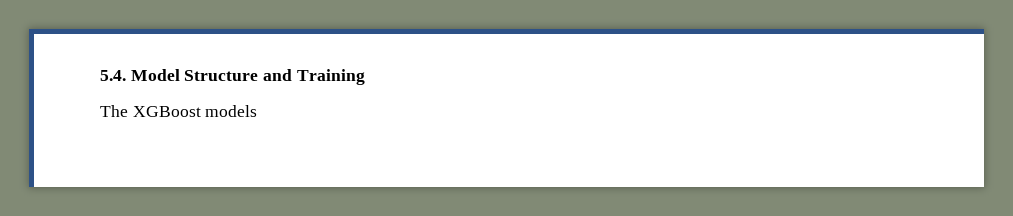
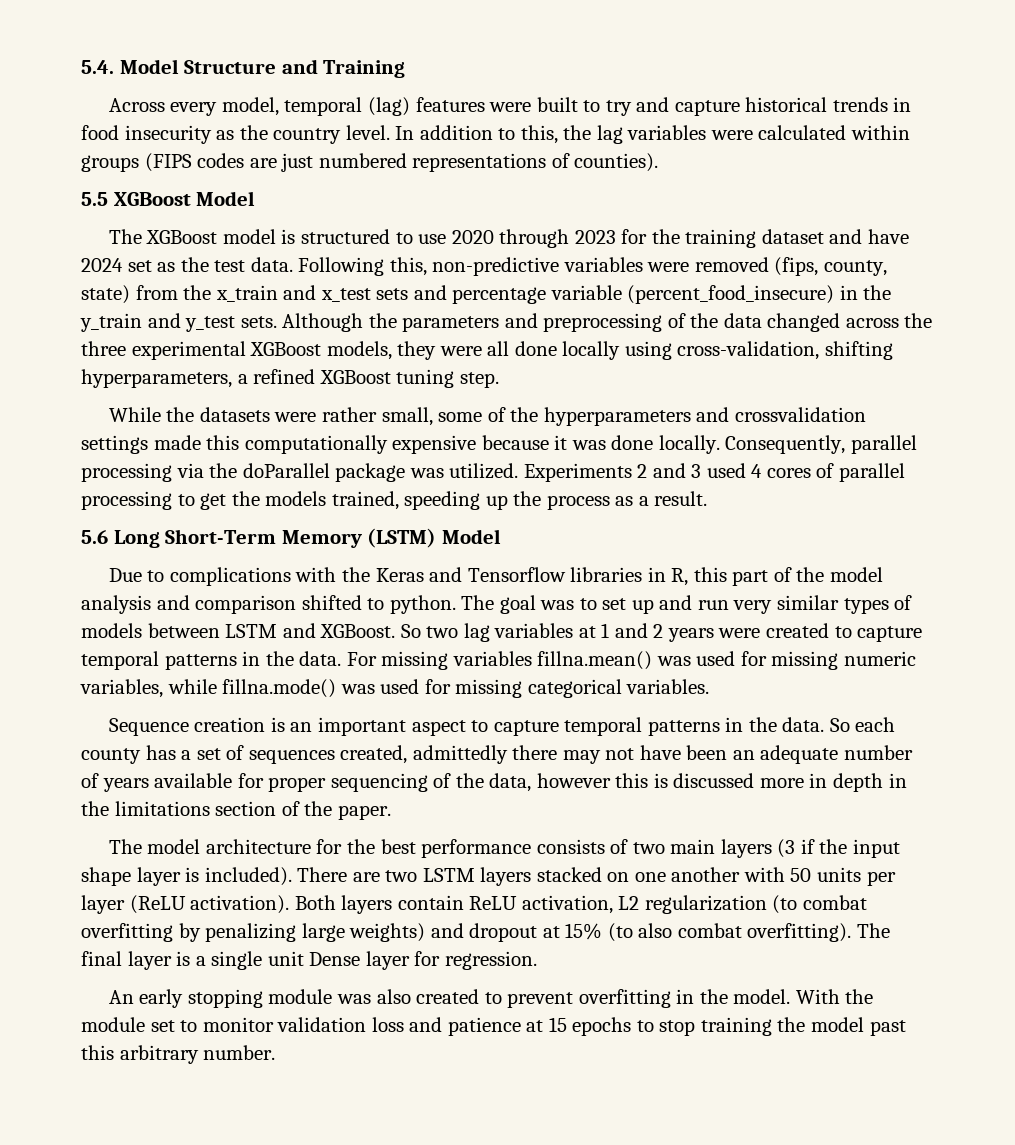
- The XGBoost models
+ Across every model, temporal (lag) features were built to try and capture historical trends in food insecurity as the country level. In addition to this, the lag variables were calculated within groups (FIPS codes are just numbered representations of counties).
+ 5.5 XGBoost Model
+ The XGBoost model is structured to use 2020 through 2023 for the training dataset and have 2024 set as the test data. Following this, non-predictive variables were removed (fips, county, state) from the x_train and x_test sets and percentage variable (percent_food_insecure) in the y_train and y_test sets. Although the parameters and preprocessing of the data changed across the three experimental XGBoost models, they were all done locally using cross-validation, shifting hyperparameters, a refined XGBoost tuning step.
+ While the datasets were rather small, some of the hyperparameters and crossvalidation settings made this computationally expensive because it was done locally. Consequently, parallel processing via the doParallel package was utilized. Experiments 2 and 3 used 4 cores of parallel processing to get the models trained, speeding up the process as a result.
+ 5.6 Long Short-Term Memory (LSTM) Model
+ Due to complications with the Keras and Tensorflow libraries in R, this part of the model analysis and comparison shifted to python. The goal was to set up and run very similar types of models between LSTM and XGBoost. So two lag variables at 1 and 2 years were created to capture temporal patterns in the data. For missing variables fillna.mean() was used for missing numeric variables, while fillna.mode() was used for missing categorical variables.
+ Sequence creation is an important aspect to capture temporal patterns in the data. So each county has a set of sequences created, admittedly there may not have been an adequate number of years available for proper sequencing of the data, however this is discussed more in depth in the limitations section of the paper.
+ The model architecture for the best performance consists of two main layers (3 if the input shape layer is included). There are two LSTM layers stacked on one another with 50 units per layer (ReLU activation). Both layers contain ReLU activation, L2 regularization (to combat overfitting by penalizing large weights) and dropout at 15% (to also combat overfitting). The final layer is a single unit Dense layer for regression.
+ An early stopping module was also created to prevent overfitting in the model. With the module set to monitor validation loss and patience at 15 epochs to stop training the model past this arbitrary number.

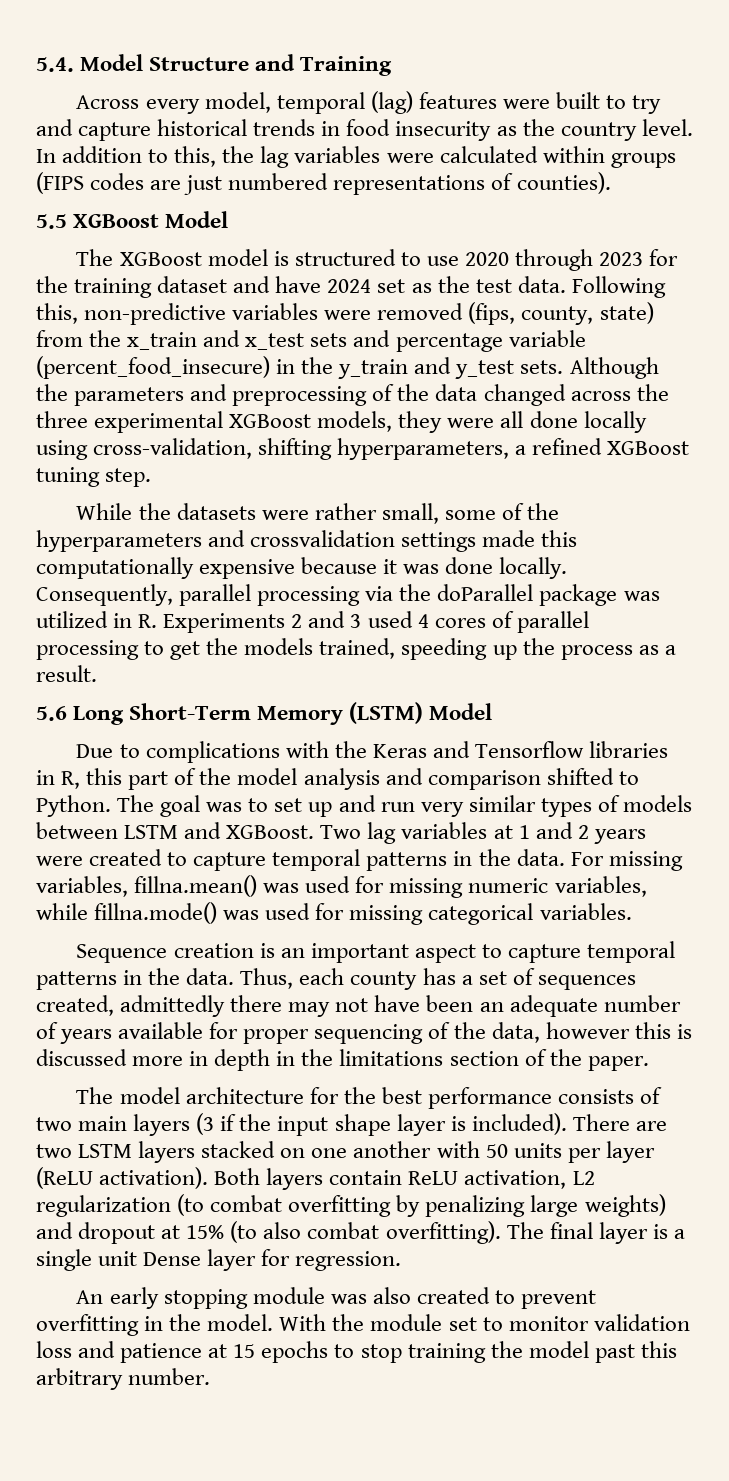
- Consequently, parallel processing via the doParallel package was utilized. Experiments 2 and 3 used 4 cores of parallel processing to get the models trained, speeding up the process as a result.
+ Consequently, parallel processing via the doParallel package was utilized in R. Experiments 2 and 3 used 4 cores of parallel processing to get the models trained, speeding up the process as a result.
- Due to complications with the Keras and Tensorflow libraries in R, this part of the model analysis and comparison shifted to python.
+ Due to complications with the Keras and Tensorflow libraries in R, this part of the model analysis and comparison shifted to Python.
- So two lag variables at 1 and 2 years were created to capture temporal patterns in the data.
+ Two lag variables at 1 and 2 years were created to capture temporal patterns in the data.
- For missing variables fillna.mean() was used for missing numeric variables, while fillna.mode() was used for missing categorical variables.
+ For missing variables, fillna.mean() was used for missing numeric variables, while fillna.mode() was used for missing categorical variables.
- So each county has a set of sequences created, admittedly there may not have been an adequate number of years available for proper sequencing of the data, however this is discussed more in depth in the limitations section of the paper.
+ Thus, each county has a set of sequences created, admittedly there may not have been an adequate number of years available for proper sequencing of the data, however this is discussed more in depth in the limitations section of the paper.

